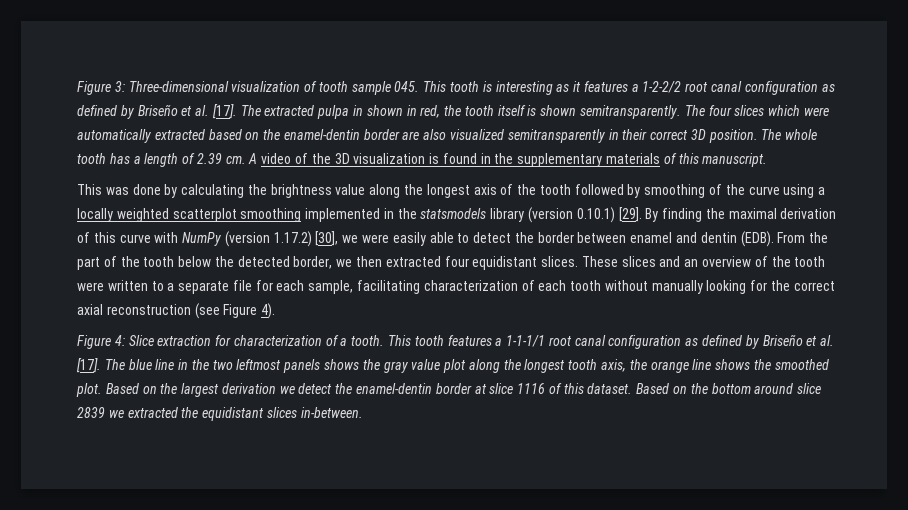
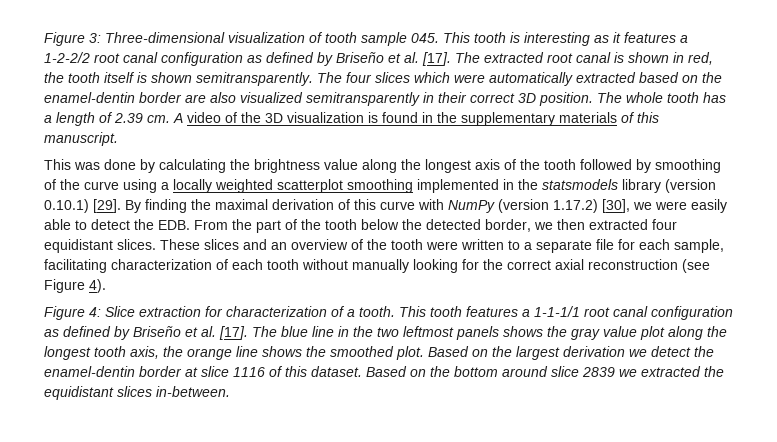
- The extracted pulpa in shown in red, the tooth itself is shown semitransparently.
+ The extracted root canal is shown in red, the tooth itself is shown semitransparently.
- By finding the maximal derivation of this curve with NumPy (version 1.17.2) [30], we were easily able to detect the border between enamel and dentin (EDB). From the part of the tooth below the detected border, we then extracted four equidistant slices.
+ By finding the maximal derivation of this curve with NumPy (version 1.17.2) [30], we were easily able to detect the EDB. From the part of the tooth below the detected border, we then extracted four equidistant slices.

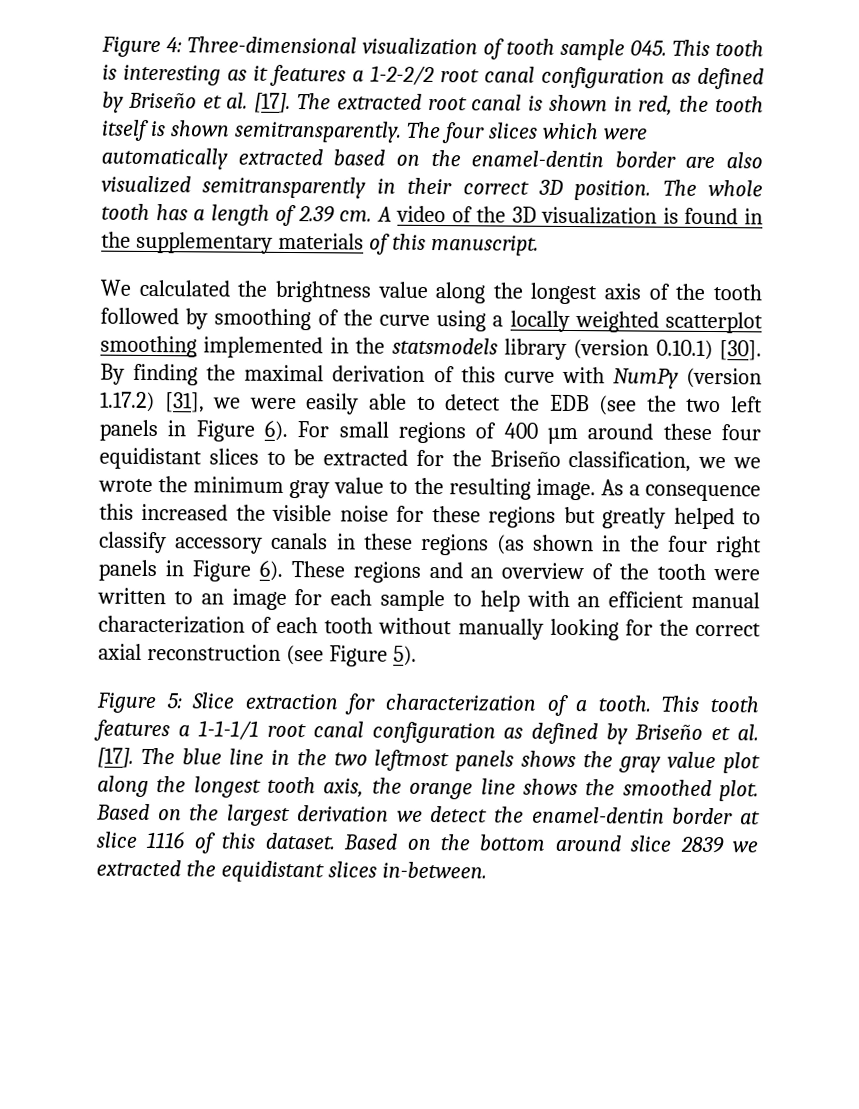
- Figure 3: Three-dimensional visualization of tooth sample 045. This tooth is interesting as it features a 1-2-2/2 root canal configuration as defined by Briseño et al. [17].
+ Figure 4: Three-dimensional visualization of tooth sample 045. This tooth is interesting as it features a 1-2-2/2 root canal configuration as defined by Briseño et al. [17].
- This was done by calculating the brightness value along the longest axis of the tooth followed by smoothing of the curve using a locally weighted scatterplot smoothing implemented in the statsmodels library (version 0.10.1) [29].
+ We calculated the brightness value along the longest axis of the tooth followed by smoothing of the curve using a locally weighted scatterplot smoothing implemented in the statsmodels library (version 0.10.1) [30].
- By finding the maximal derivation of this curve with NumPy (version 1.17.2) [30], we were easily able to detect the EDB. From the part of the tooth below the detected border, we then extracted four equidistant slices. These slices and an overview of the tooth were written to a separate file for each sample, facilitating characterization of each tooth without manually looking for the correct axial reconstruction (see Figure 4).
- Figure 4: Slice extraction for characterization of a tooth.
+ By finding the maximal derivation of this curve with NumPy (version 1.17.2) [31], we were easily able to detect the EDB (see the two left panels in Figure 6). For small regions of 400 µm around these four equidistant slices to be extracted for the Briseño classification, we we wrote the minimum gray value to the resulting image. As a consequence this increased the visible noise for these regions but greatly helped to classify accessory canals in these regions (as shown in the four right panels in Figure 6). These regions and an overview of the tooth were written to an image for each sample to help with an efficient manual characterization of each tooth without manually looking for the correct axial reconstruction (see Figure 5).
+ Figure 5: Slice extraction for characterization of a tooth.

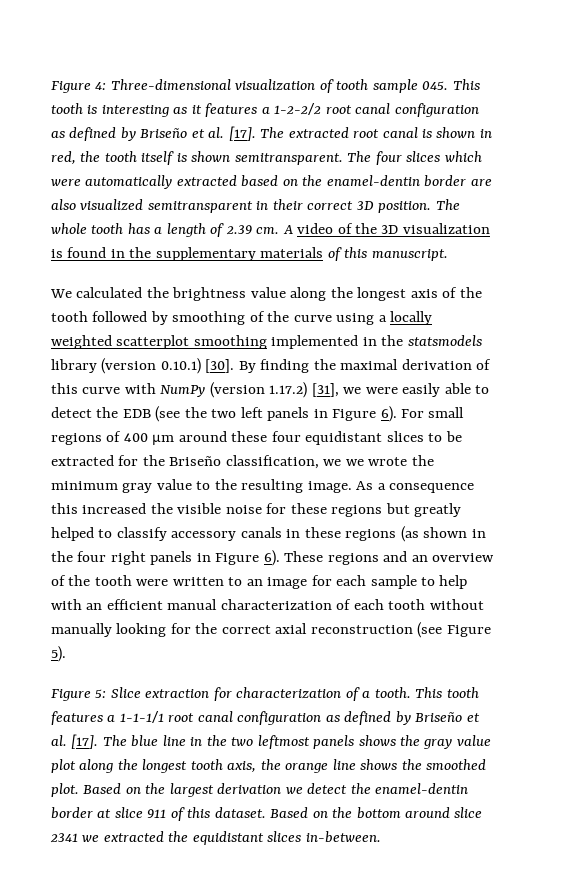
- The extracted root canal is shown in red, the tooth itself is shown semitransparently.
+ The extracted root canal is shown in red, the tooth itself is shown semitransparent.
- The four slices which were automatically extracted based on the enamel-dentin border are also visualized semitransparently in their correct 3D position.
+ The four slices which were automatically extracted based on the enamel-dentin border are also visualized semitransparent in their correct 3D position.
- Based on the largest derivation we detect the enamel-dentin border at slice 1116 of this dataset.
+ Based on the largest derivation we detect the enamel-dentin border at slice 911 of this dataset.
- Based on the bottom around slice 2839 we extracted the equidistant slices in-between.
+ Based on the bottom around slice 2341 we extracted the equidistant slices in-between.

